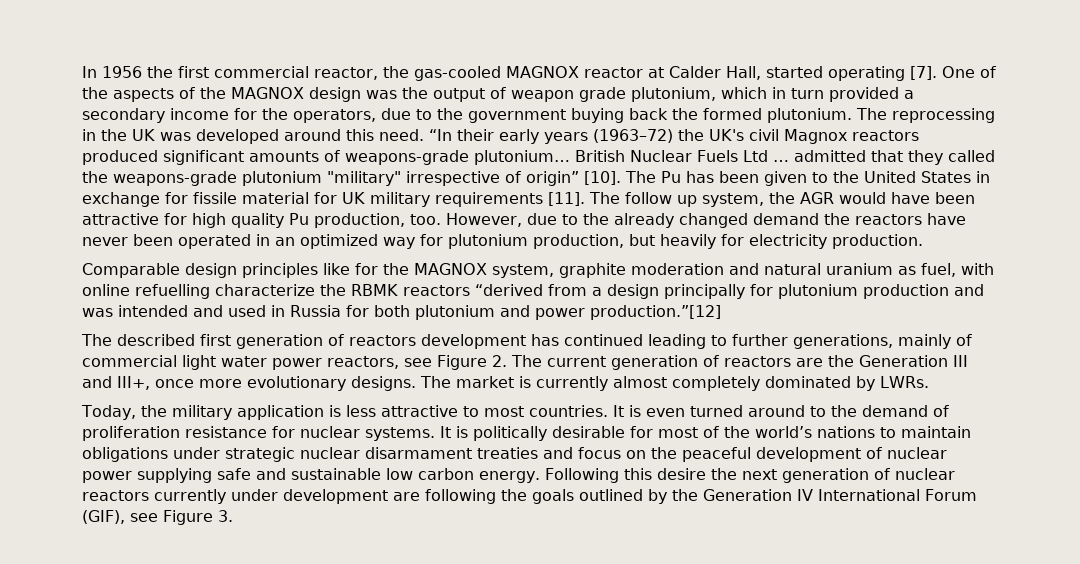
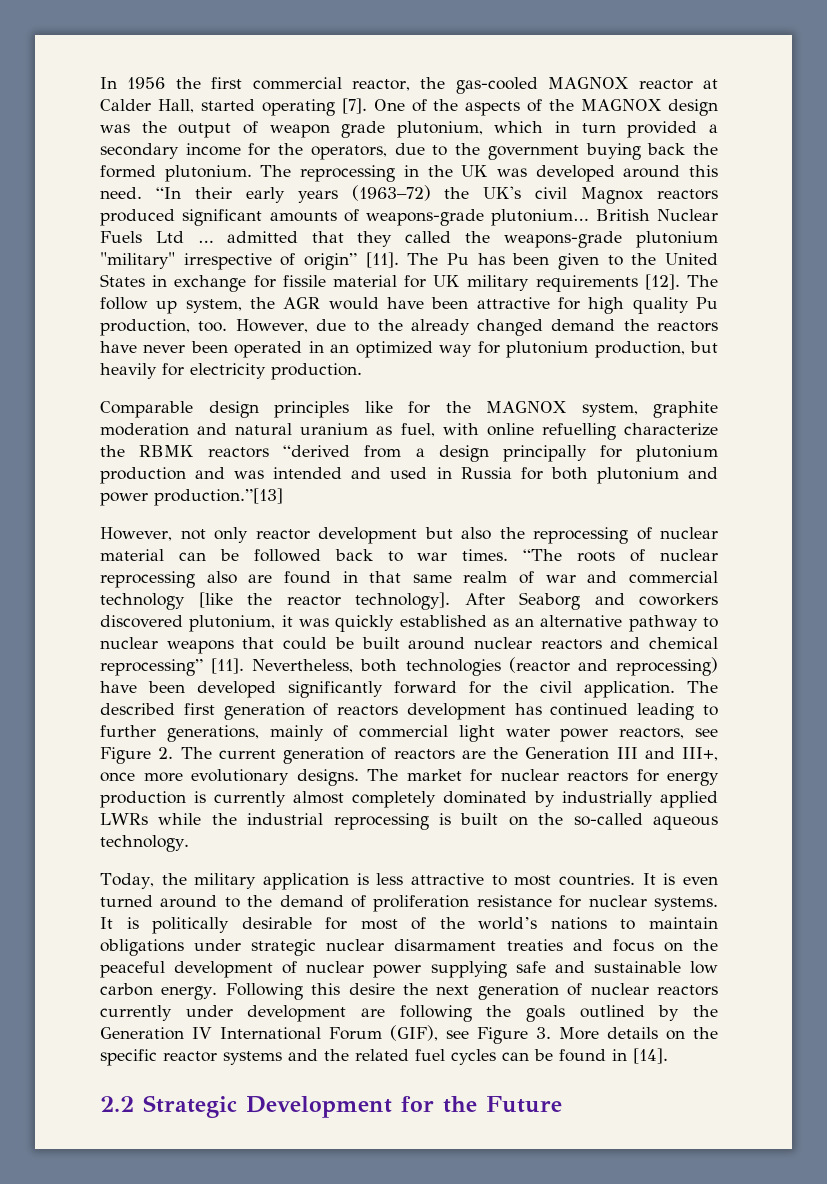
- British Nuclear Fuels Ltd … admitted that they called the weapons-grade plutonium "military" irrespective of origin” [10].
+ British Nuclear Fuels Ltd … admitted that they called the weapons-grade plutonium "military" irrespective of origin” [11].
- The Pu has been given to the United States in exchange for fissile material for UK military requirements [11].
+ The Pu has been given to the United States in exchange for fissile material for UK military requirements [12].
- Comparable design principles like for the MAGNOX system, graphite moderation and natural uranium as fuel, with online refuelling characterize the RBMK reactors “derived from a design principally for plutonium production and was intended and used in Russia for both plutonium and power production.”[12]
- The described first generation of reactors development has continued leading to further generations, mainly of commercial light water power reactors, see Figure 2. The current generation of reactors are the Generation III and III+, once more evolutionary designs.
+ Comparable design principles like for the MAGNOX system, graphite moderation and natural uranium as fuel, with online refuelling characterize the RBMK reactors “derived from a design principally for plutonium production and was intended and used in Russia for both plutonium and power production.”[13]
+ However, not only reactor development but also the reprocessing of nuclear material can be followed back to war times. “The roots of nuclear reprocessing also are found in that same realm of war and commercial technology [like the reactor technology]. After Seaborg and coworkers discovered plutonium, it was quickly established as an alternative pathway to nuclear weapons that could be built around nuclear reactors and chemical reprocessing” [11]. Nevertheless, both technologies (reactor and reprocessing) have been developed significantly forward for the civil application. The described first generation of reactors development has continued leading to further generations, mainly of commercial light water power reactors, see Figure 2. The current generation of reactors are the Generation III and III+, once more evolutionary designs.
- The market is currently almost completely dominated by LWRs.
+ The market for nuclear reactors for energy production is currently almost completely dominated by industrially applied LWRs while the industrial reprocessing is built on the so-called aqueous technology.
- Following this desire the next generation of nuclear reactors currently under development are following the goals outlined by the Generation IV International Forum (GIF), see Figure 3.
+ Following this desire the next generation of nuclear reactors currently under development are following the goals outlined by the Generation IV International Forum (GIF), see Figure 3. More details on the specific reactor systems and the related fuel cycles can be found in [14].
+ 2.2 Strategic Development for the Future

